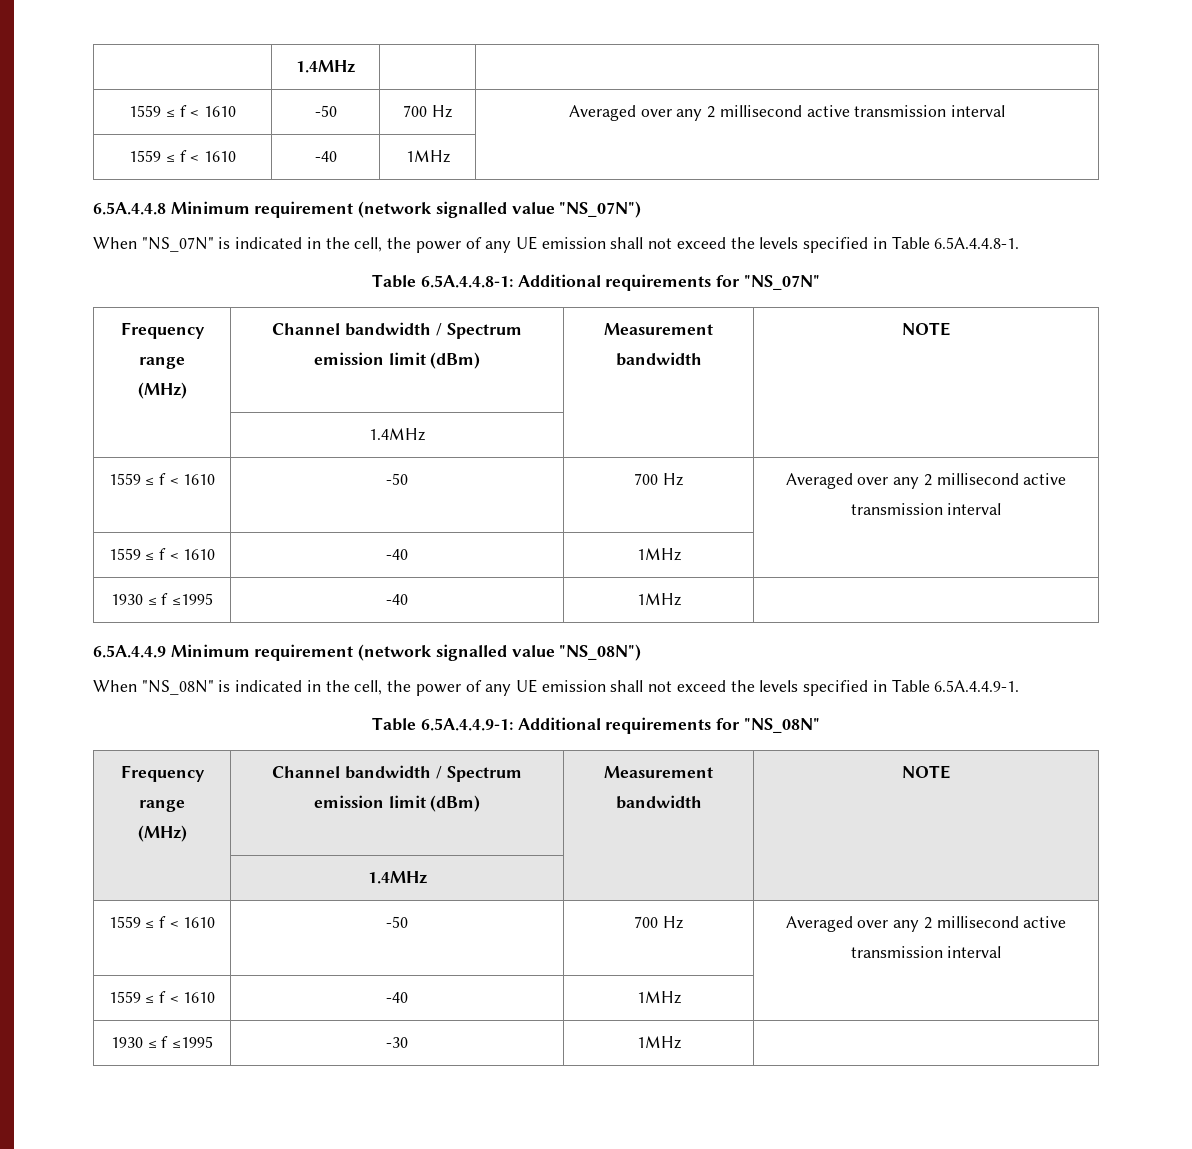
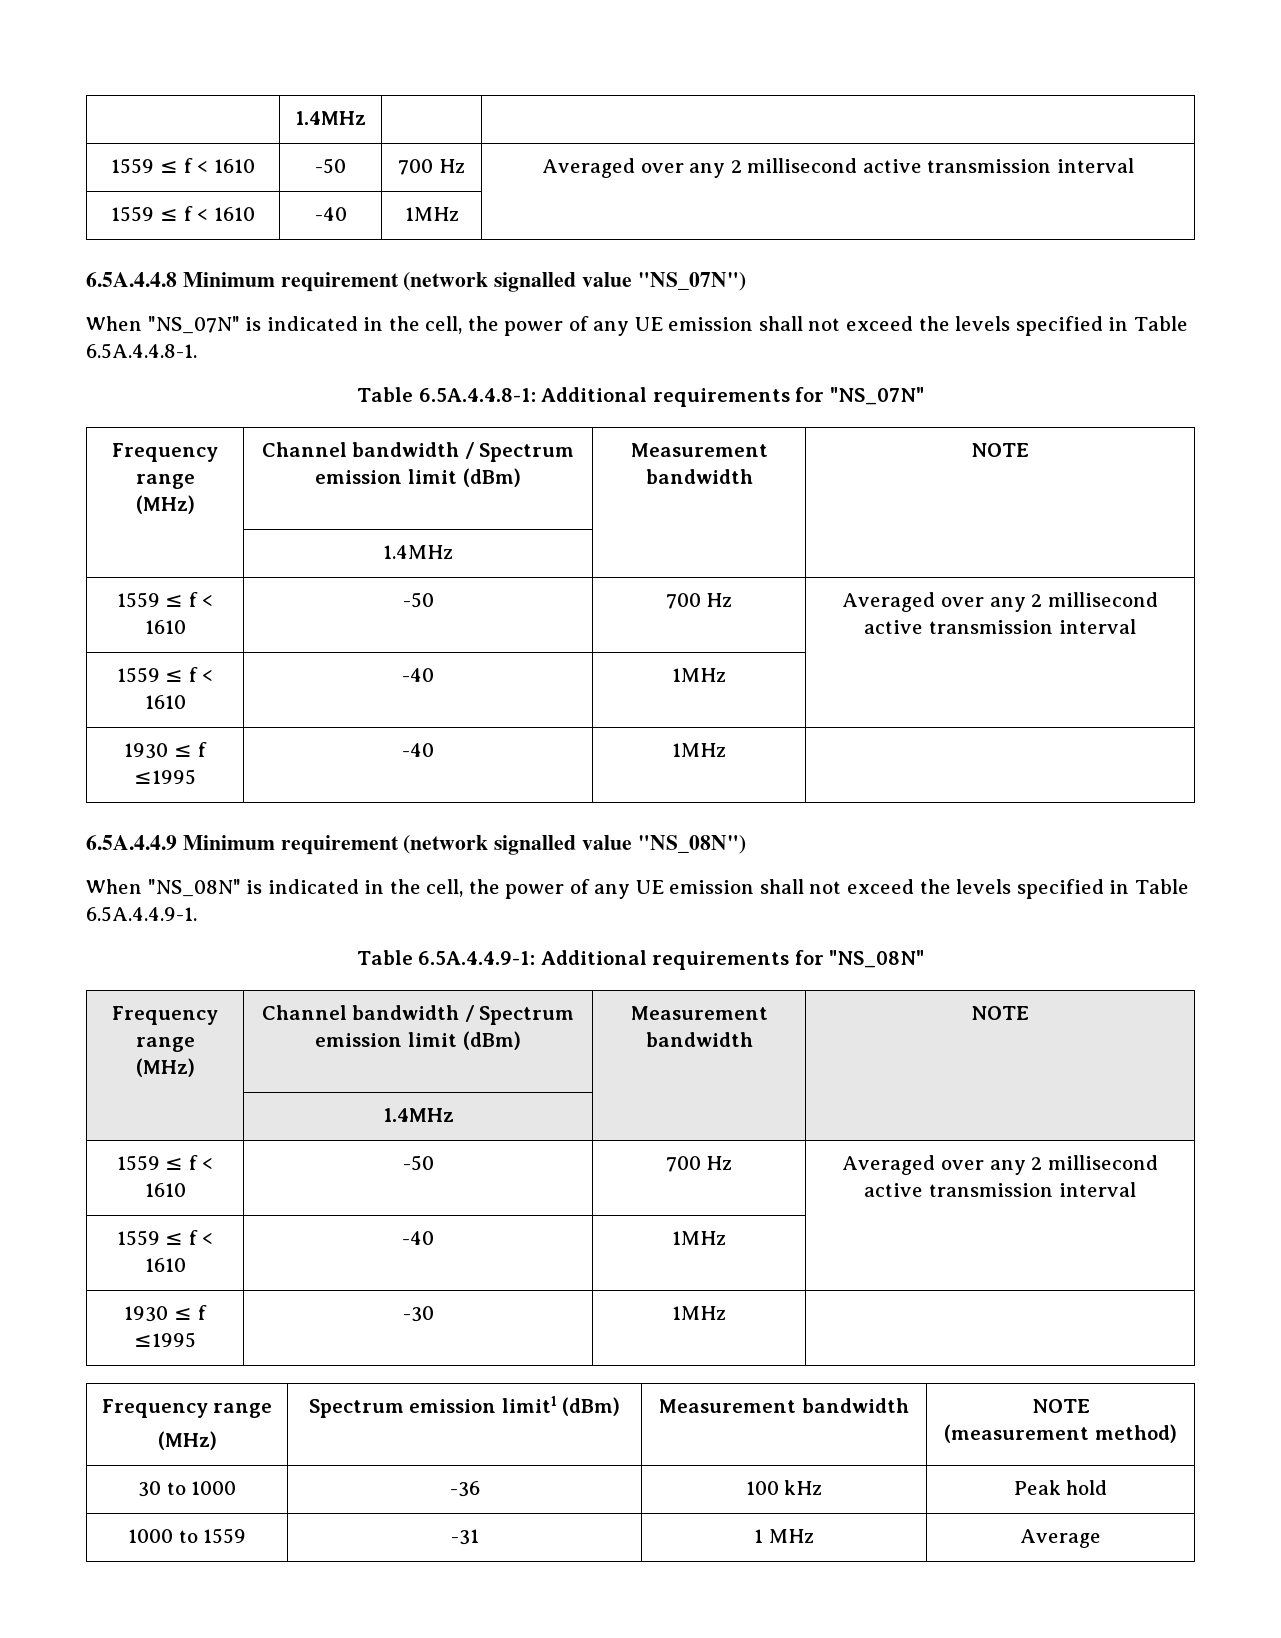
  1930 ≤ f ≤1995 | -30 | 1MHz |
+ Frequency range
+ (MHz) | Spectrum emission limit1 (dBm) | Measurement bandwidth | NOTE
+ (measurement method)
+ 30 to 1000 | -36 | 100 kHz | Peak hold
+ 1000 to 1559 | -31 | 1 MHz | Average

